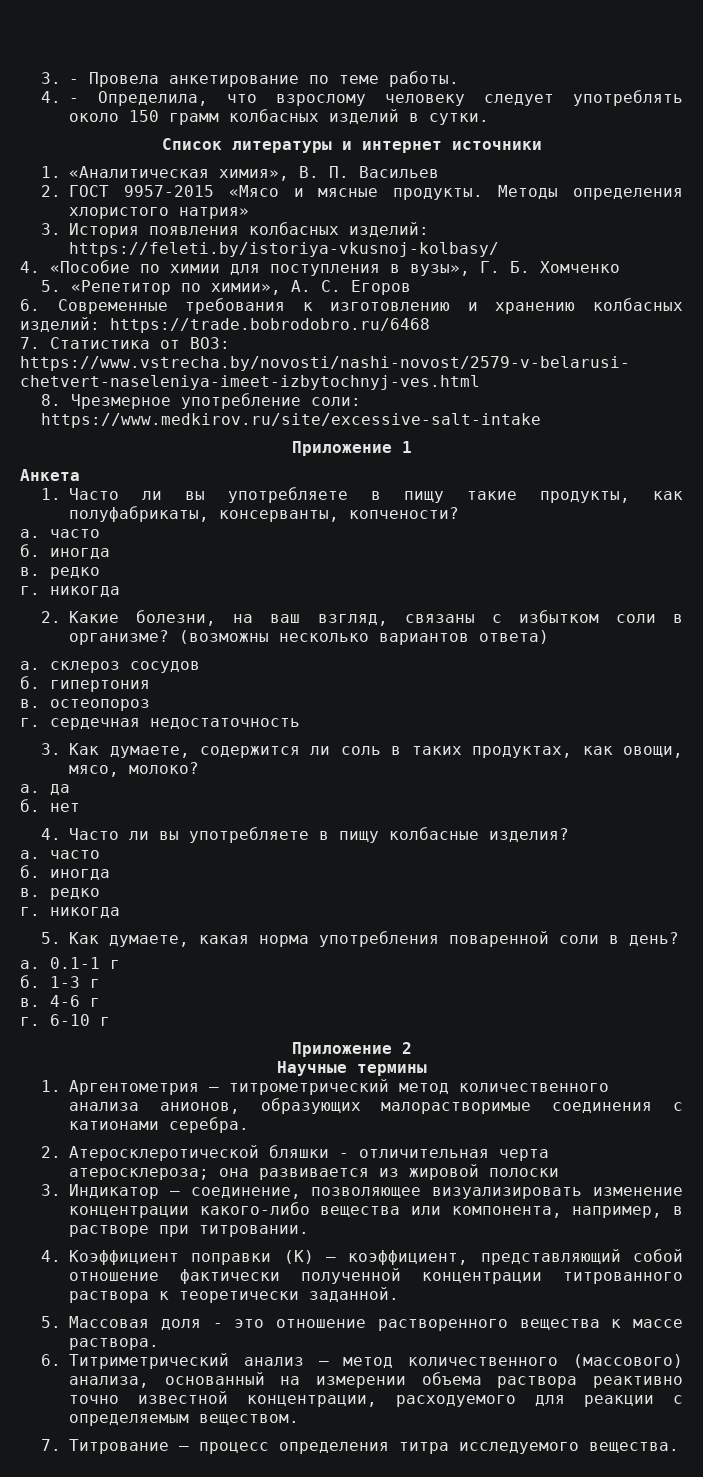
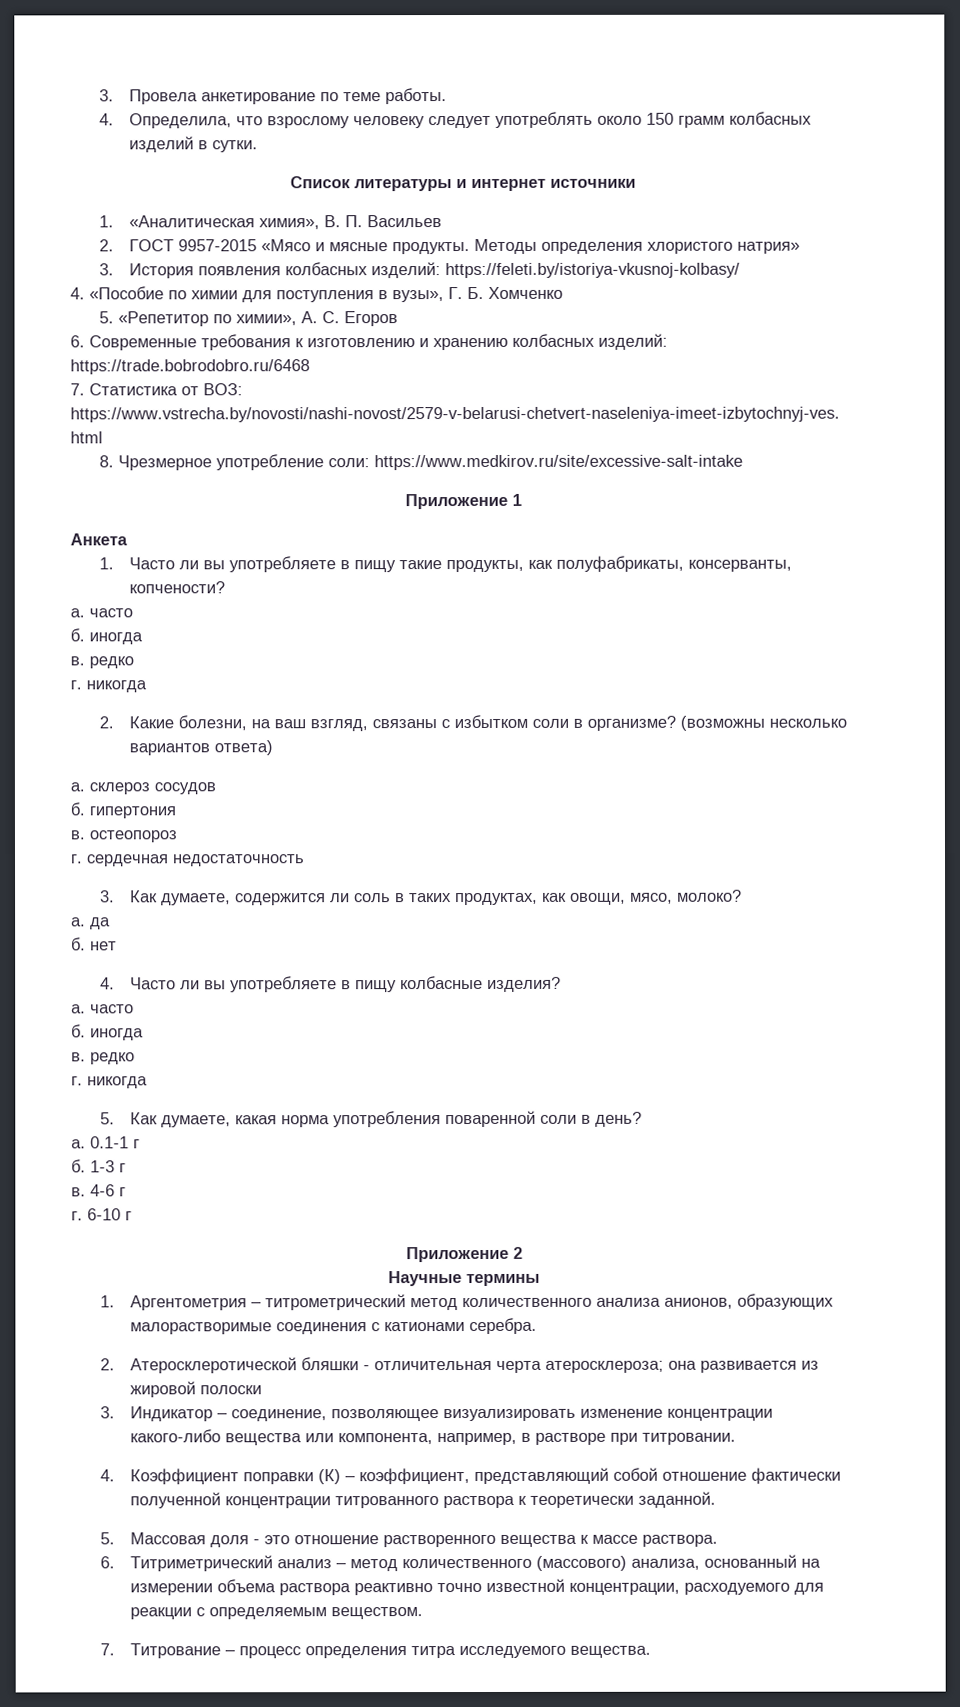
- 3. - Провела анкетирование по теме работы.
+ 3. Провела анкетирование по теме работы.
- 4. - Определила, что взрослому человеку следует употреблять около 150 грамм колбасных изделий в сутки.
+ 4. Определила, что взрослому человеку следует употреблять около 150 грамм колбасных изделий в сутки.

